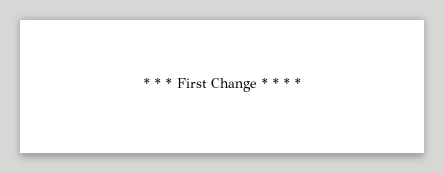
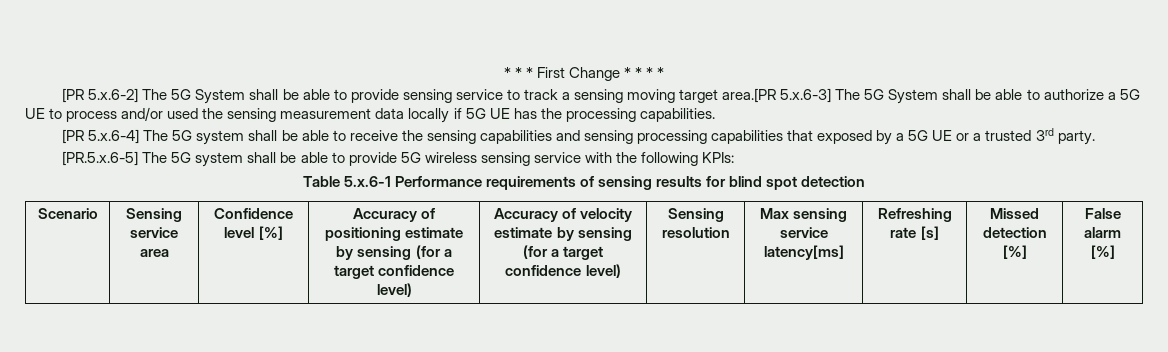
+ [PR 5.x.6-2] The 5G System shall be able to provide sensing service to track a sensing moving target area.[PR 5.x.6-3] The 5G System shall be able to authorize a 5G UE to process and/or used the sensing measurement data locally if 5G UE has the processing capabilities.
+ [PR 5.x.6-4] The 5G system shall be able to receive the sensing capabilities and sensing processing capabilities that exposed by a 5G UE or a trusted 3rd party.
+ [PR.5.x.6-5] The 5G system shall be able to provide 5G wireless sensing service with the following KPIs:
+ Table 5.x.6-1 Performance requirements of sensing results for blind spot detection
+ Scenario | Sensing service area | Confidence level [%] | Accuracy of positioning estimate by sensing (for a target confidence level) | Accuracy of velocity estimate by sensing (for a target confidence level) | Sensing resolution | Max sensing service latency[ms] | Refreshing rate [s] | Missed detection [%] | False alarm [%]

